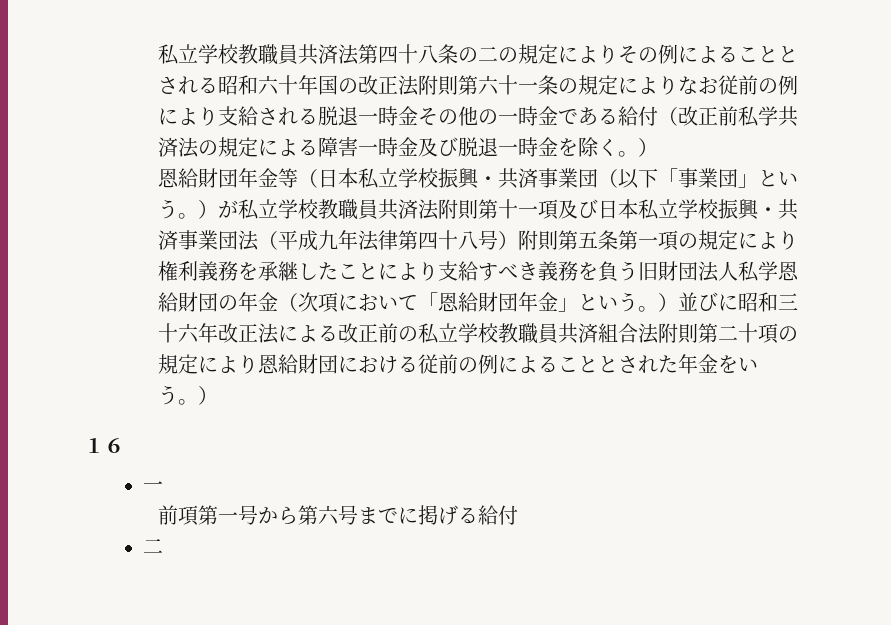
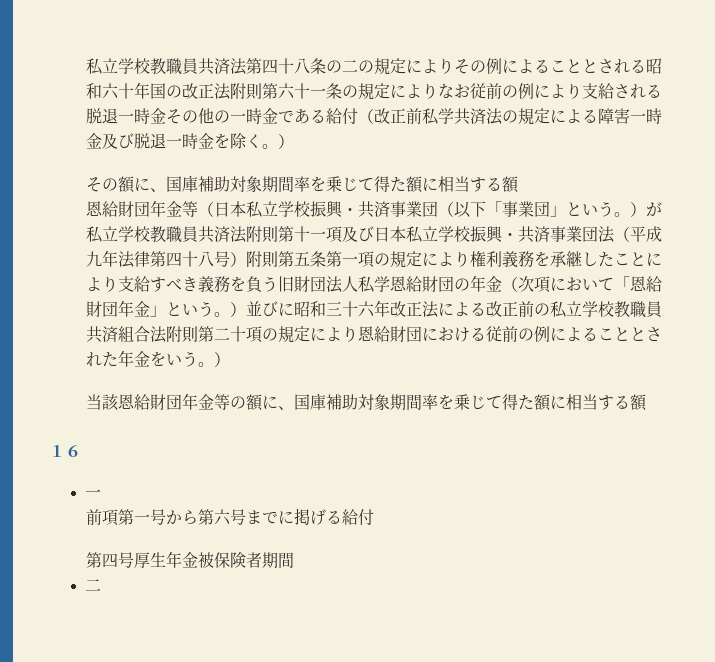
+ その額に、国庫補助対象期間率を乗じて得た額に相当する額
+ 当該恩給財団年金等の額に、国庫補助対象期間率を乗じて得た額に相当する額
+ 第四号厚生年金被保険者期間

